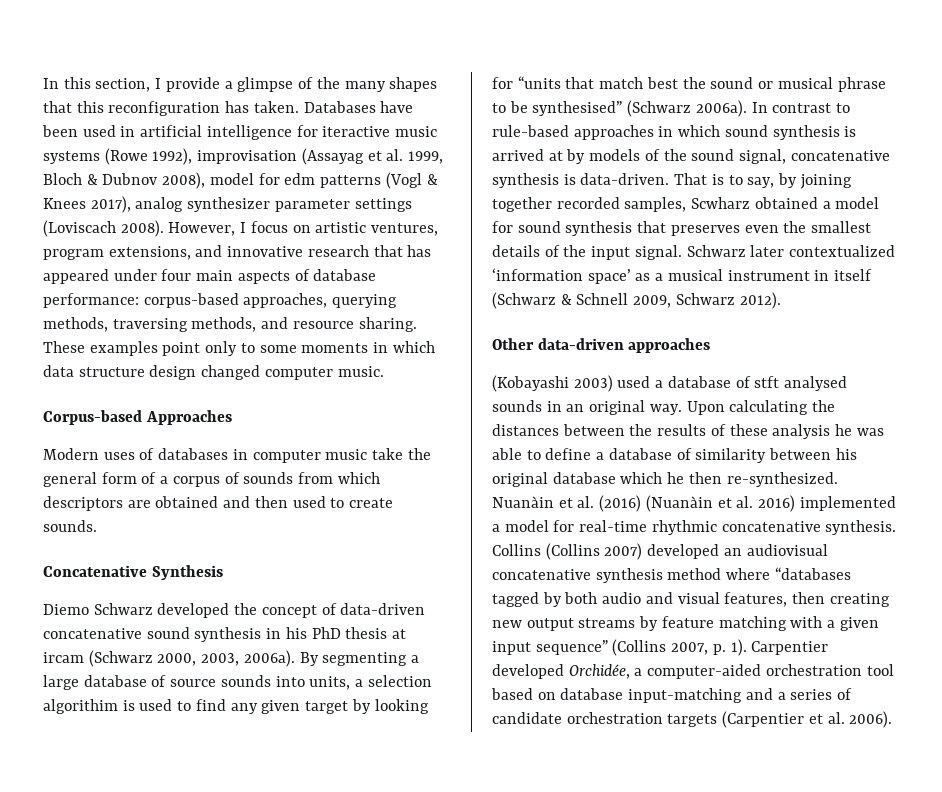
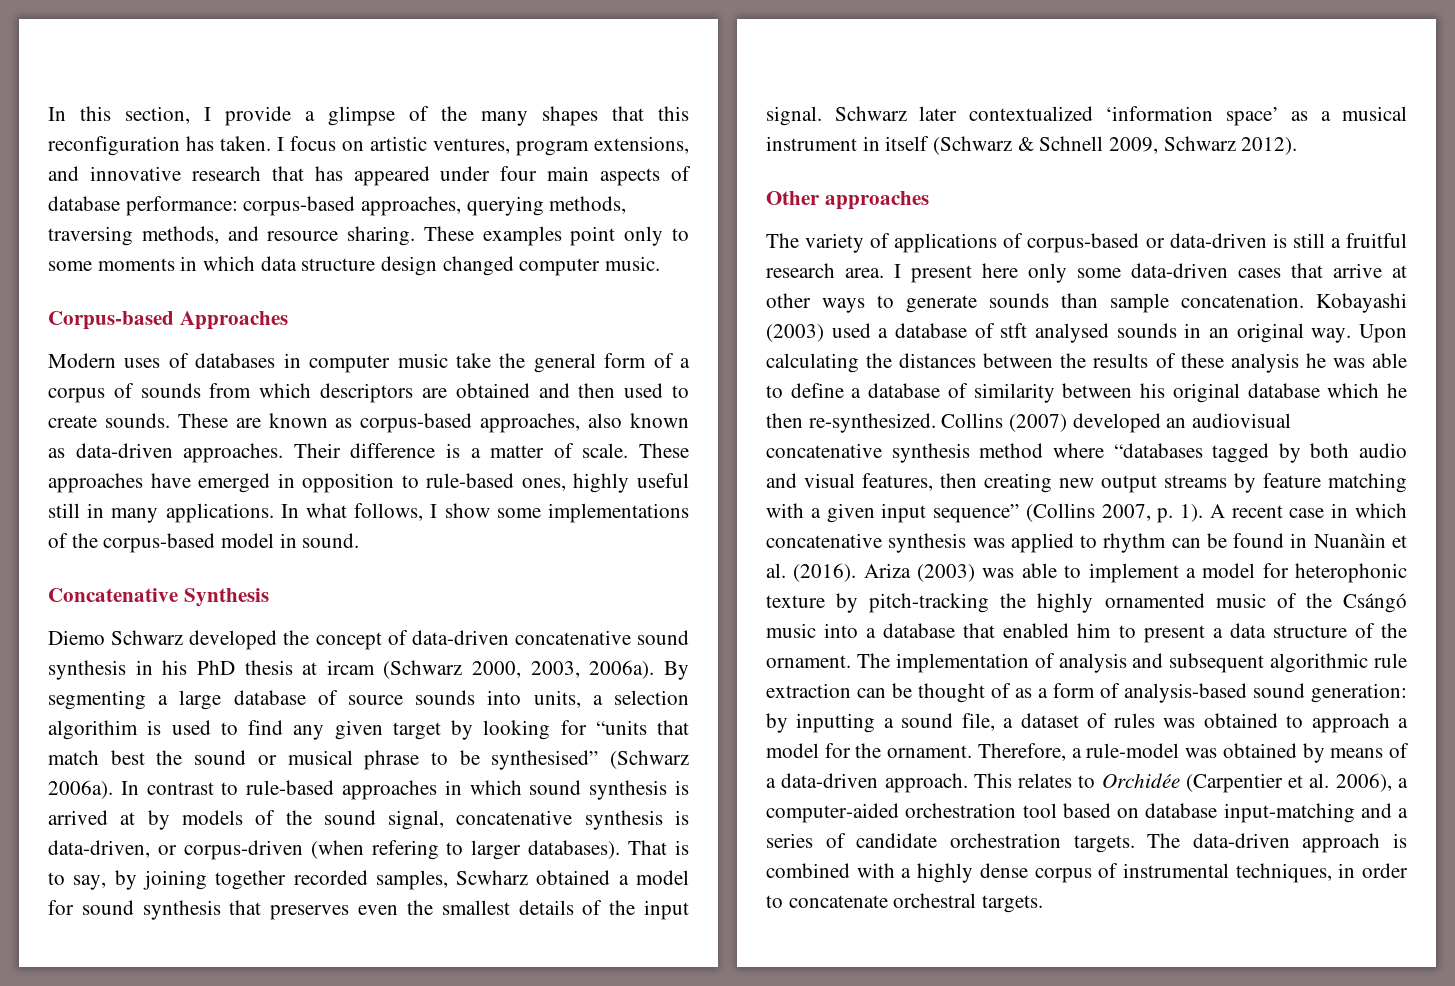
- Databases have been used in artificial intelligence for iteractive music systems (Rowe 1992), improvisation (Assayag et al. 1999, Bloch & Dubnov 2008), model for edm patterns (Vogl & Knees 2017), analog synthesizer parameter settings (Loviscach 2008). However, I focus on artistic ventures, program extensions, and innovative research that has appeared under four main aspects of database performance: corpus-based approaches, querying methods, traversing methods, and resource sharing.
+ I focus on artistic ventures, program extensions, and innovative research that has appeared under four main aspects of database performance: corpus-based approaches, querying methods, traversing methods, and resource sharing.
+ These are known as corpus-based approaches, also known as data-driven approaches. Their difference is a matter of scale. These approaches have emerged in opposition to rule-based ones, highly useful still in many applications. In what follows, I show some implementations of the corpus-based model in sound.
- In contrast to rule-based approaches in which sound synthesis is arrived at by models of the sound signal, concatenative synthesis is data-driven.
+ In contrast to rule-based approaches in which sound synthesis is arrived at by models of the sound signal, concatenative synthesis is data-driven, or corpus-driven (when refering to larger databases).
- Other data-driven approaches
+ Other approaches
- (Kobayashi 2003) used a database of stft analysed sounds in an original way.
+ The variety of applications of corpus-based or data-driven is still a fruitful research area. I present here only some data-driven cases that arrive at other ways to generate sounds than sample concatenation. Kobayashi (2003) used a database of stft analysed sounds in an original way.
- Nuanàin et al. (2016) (Nuanàin et al. 2016) implemented a model for real-time rhythmic concatenative synthesis. Collins (Collins 2007) developed an audiovisual concatenative synthesis method where “databases tagged by both audio and visual features, then creating new output streams by feature matching with a given input sequence” (Collins 2007, p. 1).
+ Collins (2007) developed an audiovisual concatenative synthesis method where “databases tagged by both audio and visual features, then creating new output streams by feature matching with a given input sequence” (Collins 2007, p. 1).
- Carpentier developed Orchidée, a computer-aided orchestration tool based on database input-matching and a series of candidate orchestration targets (Carpentier et al. 2006).
+ A recent case in which concatenative synthesis was applied to rhythm can be found in Nuanàin et al. (2016). Ariza (2003) was able to implement a model for heterophonic texture by pitch-tracking the highly ornamented music of the Csángó music into a database that enabled him to present a data structure of the ornament. The implementation of analysis and subsequent algorithmic rule extraction can be thought of as a form of analysis-based sound generation: by inputting a sound file, a dataset of rules was obtained to approach a model for the ornament. Therefore, a rule-model was obtained by means of a data-driven approach. This relates to Orchidée (Carpentier et al. 2006), a computer-aided orchestration tool based on database input-matching and a series of candidate orchestration targets. The data-driven approach is combined with a highly dense corpus of instrumental techniques, in order to concatenate orchestral targets.

